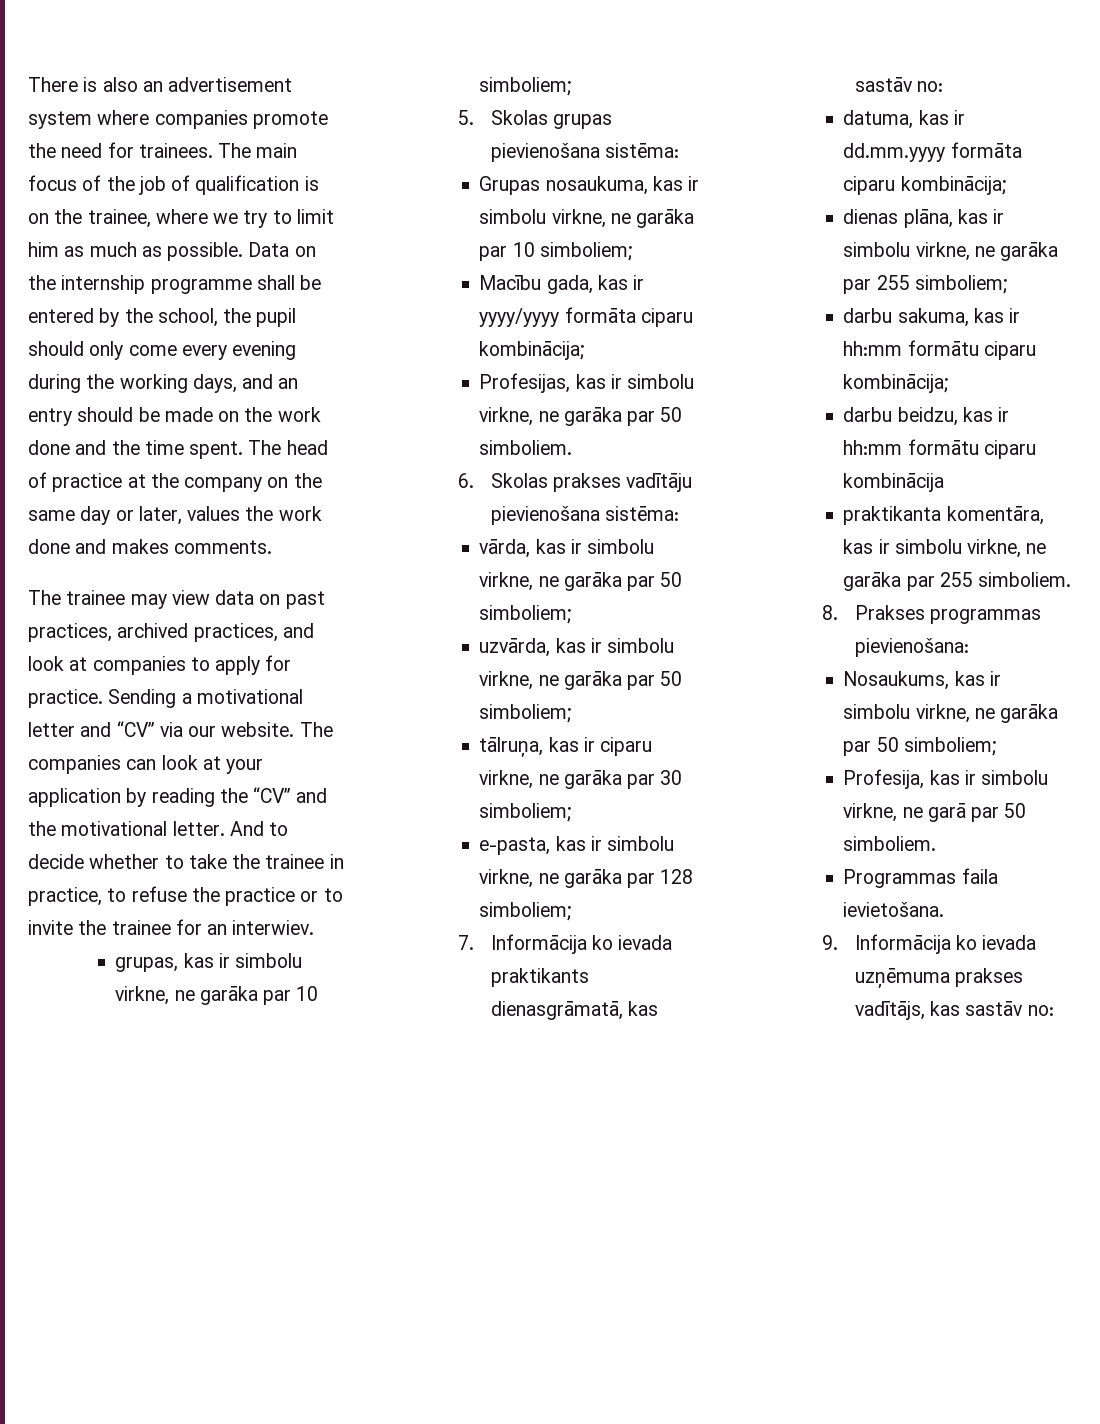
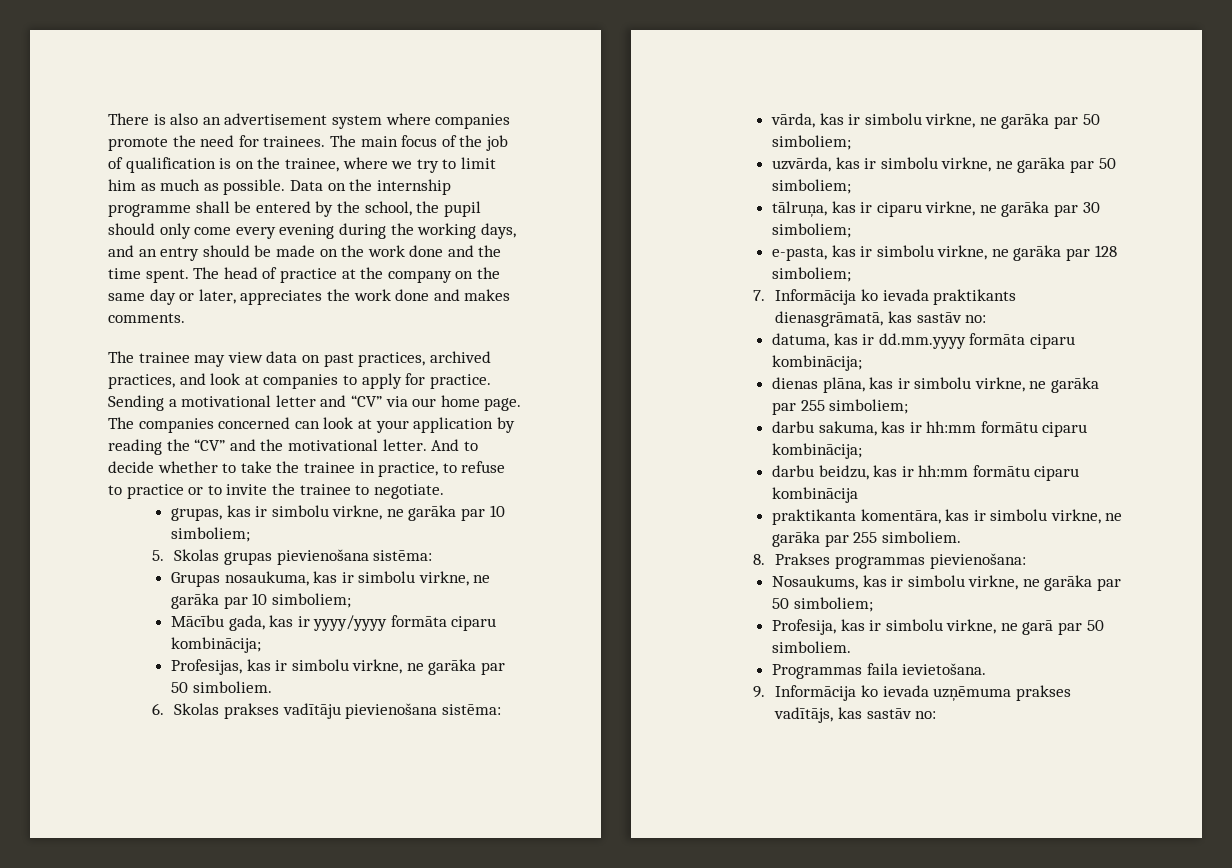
- The head of practice at the company on the same day or later, values the work done and makes comments.
+ The head of practice at the company on the same day or later, appreciates the work done and makes comments.
- Sending a motivational letter and “CV” via our website.
+ Sending a motivational letter and “CV” via our home page.
- The companies can look at your application by reading the “CV” and the motivational letter.
+ The companies concerned can look at your application by reading the “CV” and the motivational letter.
- And to decide whether to take the trainee in practice, to refuse the practice or to invite the trainee for an interwiev.
+ And to decide whether to take the trainee in practice, to refuse to practice or to invite the trainee to negotiate.
- Macību gada, kas ir yyyy/yyyy formāta ciparu kombinācija;
+ Mācību gada, kas ir yyyy/yyyy formāta ciparu kombinācija;

